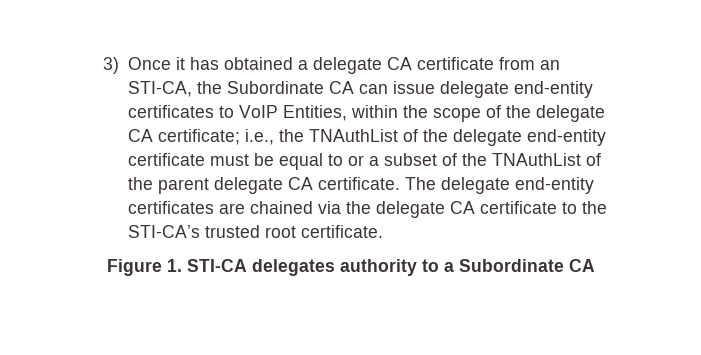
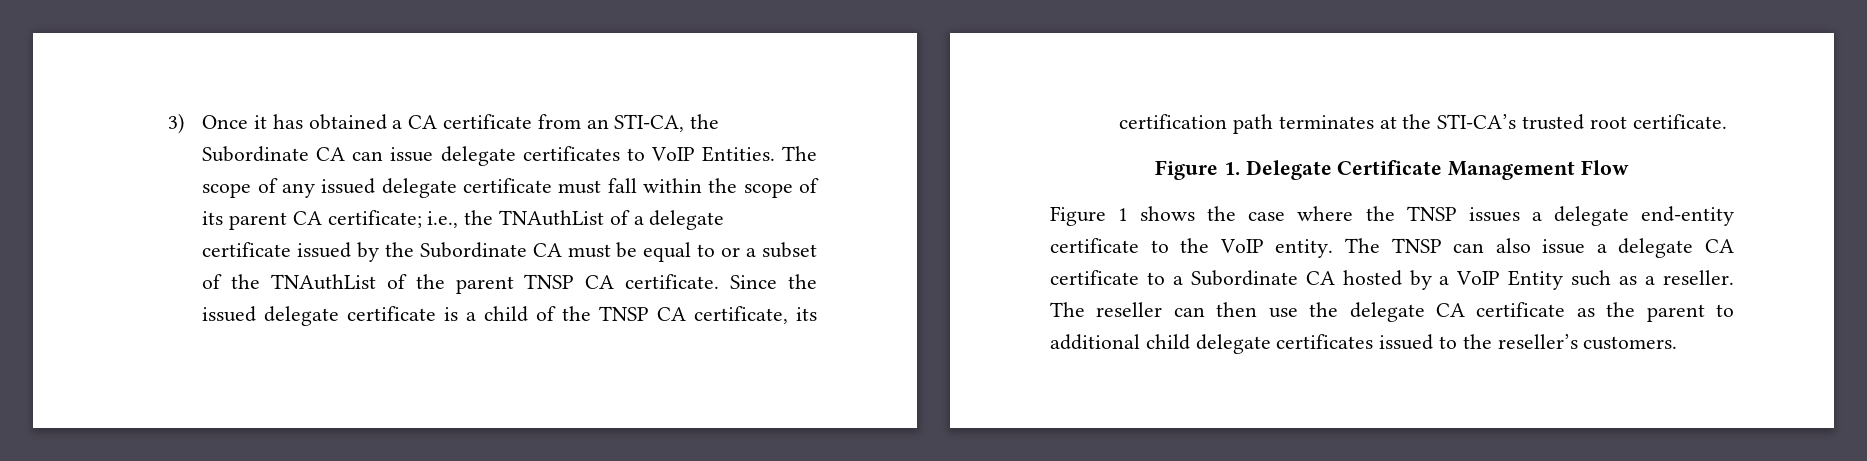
- 3) Once it has obtained a delegate CA certificate from an STI-CA, the Subordinate CA can issue delegate end-entity certificates to VoIP Entities, within the scope of the delegate CA certificate; i.e., the TNAuthList of the delegate end-entity certificate must be equal to or a subset of the TNAuthList of the parent delegate CA certificate.
+ 3) Once it has obtained a CA certificate from an STI-CA, the Subordinate CA can issue delegate certificates to VoIP Entities. The scope of any issued delegate certificate must fall within the scope of its parent CA certificate; i.e., the TNAuthList of a delegate certificate issued by the Subordinate CA must be equal to or a subset of the TNAuthList of the parent TNSP CA certificate.
- The delegate end-entity certificates are chained via the delegate CA certificate to the STI-CA’s trusted root certificate.
+ Since the issued delegate certificate is a child of the TNSP CA certificate, its certification path terminates at the STI-CA’s trusted root certificate.
- Figure 1. STI-CA delegates authority to a Subordinate CA
+ Figure 1. Delegate Certificate Management Flow
+ Figure 1 shows the case where the TNSP issues a delegate end-entity certificate to the VoIP entity. The TNSP can also issue a delegate CA certificate to a Subordinate CA hosted by a VoIP Entity such as a reseller. The reseller can then use the delegate CA certificate as the parent to additional child delegate certificates issued to the reseller’s customers.

